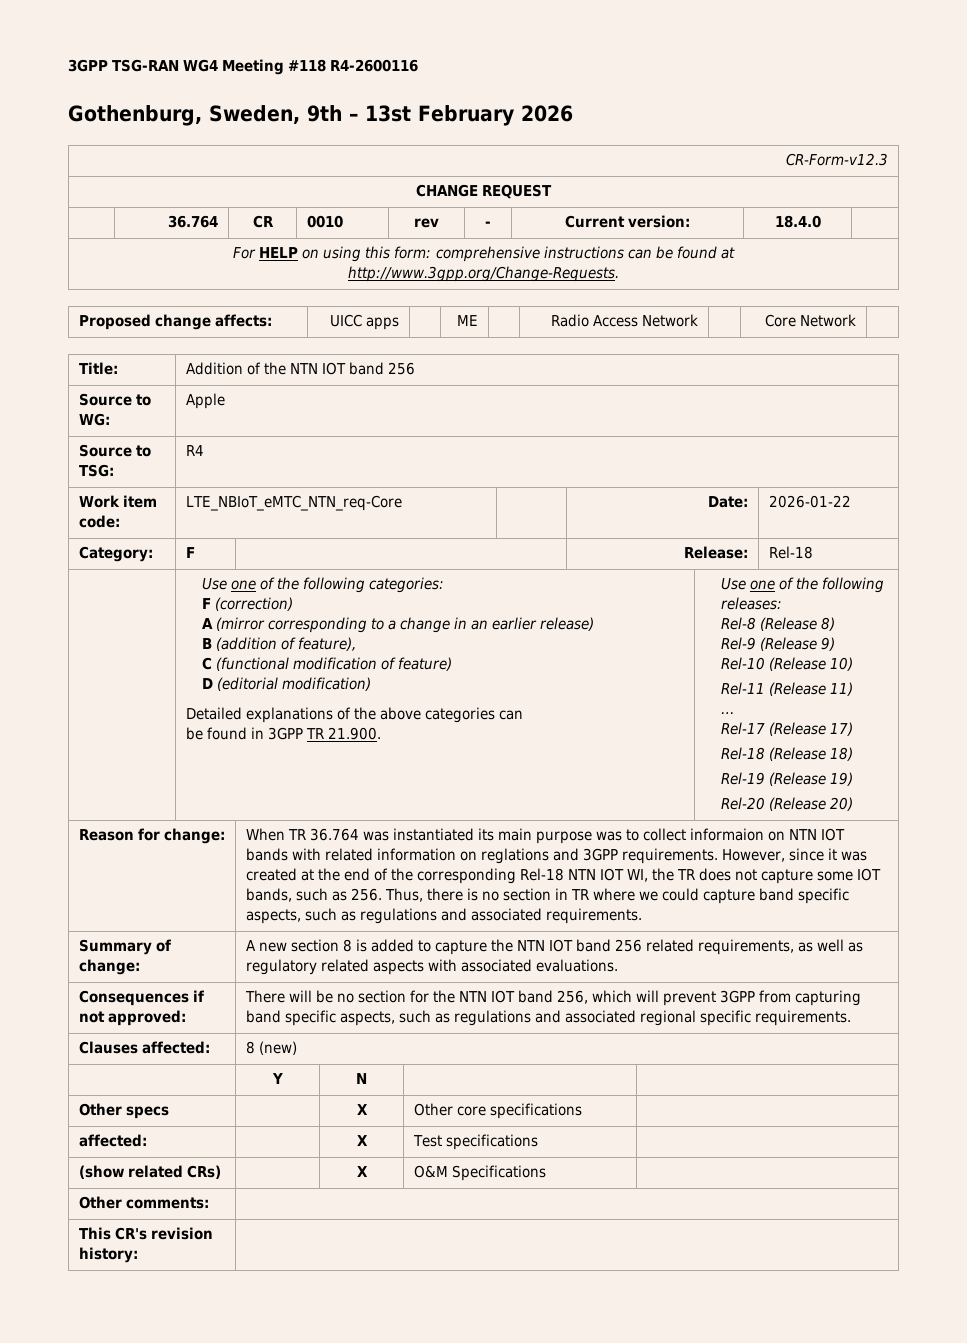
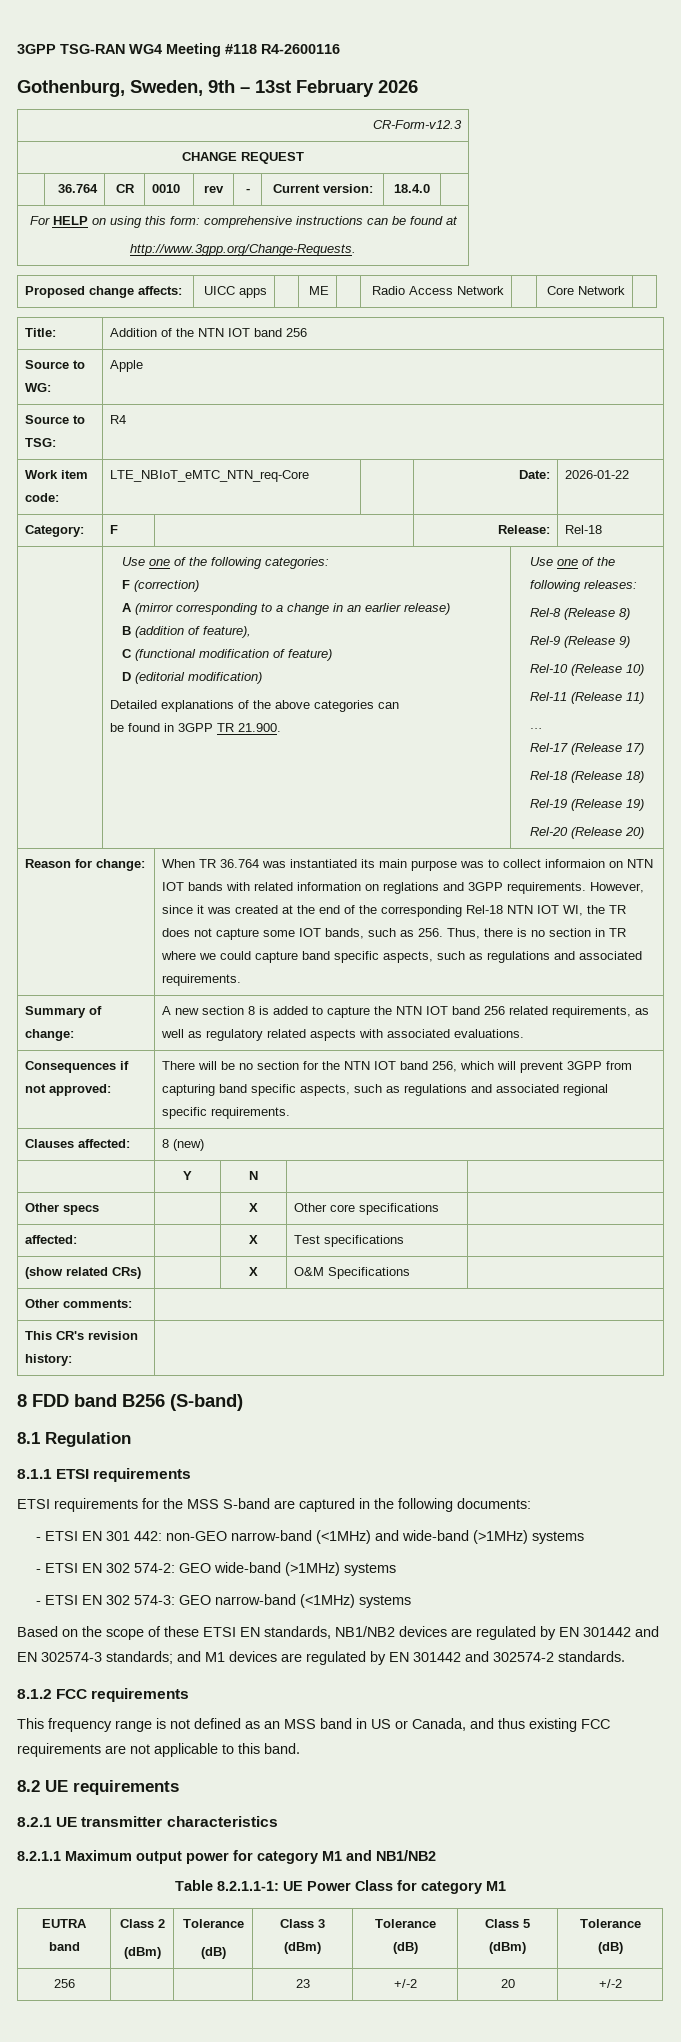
+ 8 FDD band B256 (S-band)
+ 8.1 Regulation
+ 8.1.1 ETSI requirements
+ ETSI requirements for the MSS S-band are captured in the following documents:
+ - ETSI EN 301 442: non-GEO narrow-band (<1MHz) and wide-band (>1MHz) systems
+ - ETSI EN 302 574-2: GEO wide-band (>1MHz) systems
+ - ETSI EN 302 574-3: GEO narrow-band (<1MHz) systems
+ Based on the scope of these ETSI EN standards, NB1/NB2 devices are regulated by EN 301442 and EN 302574-3 standards; and M1 devices are regulated by EN 301442 and 302574-2 standards.
+ 8.1.2 FCC requirements
+ This frequency range is not defined as an MSS band in US or Canada, and thus existing FCC requirements are not applicable to this band.
+ 8.2 UE requirements
+ 8.2.1 UE transmitter characteristics
+ 8.2.1.1 Maximum output power for category M1 and NB1/NB2
+ Table 8.2.1.1-1: UE Power Class for category M1
+ EUTRA band | Class 2
+ (dBm) | Tolerance
+ (dB) | Class 3 (dBm) | Tolerance (dB) | Class 5 (dBm) | Tolerance (dB)
+ 256 | | | 23 | +/-2 | 20 | +/-2

